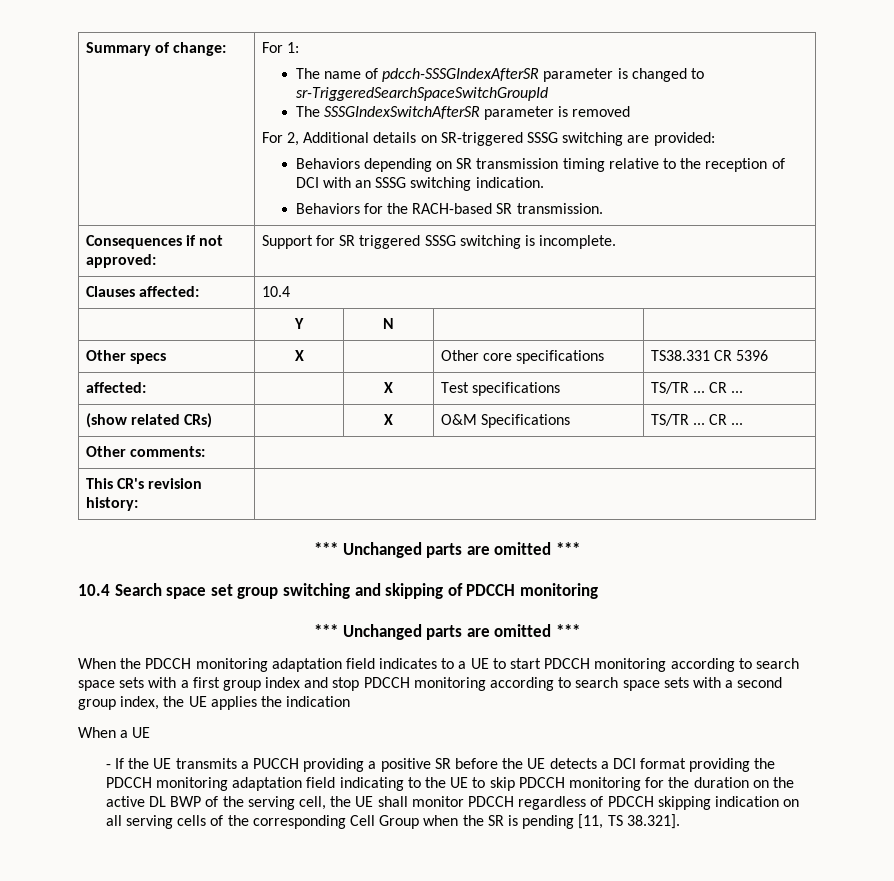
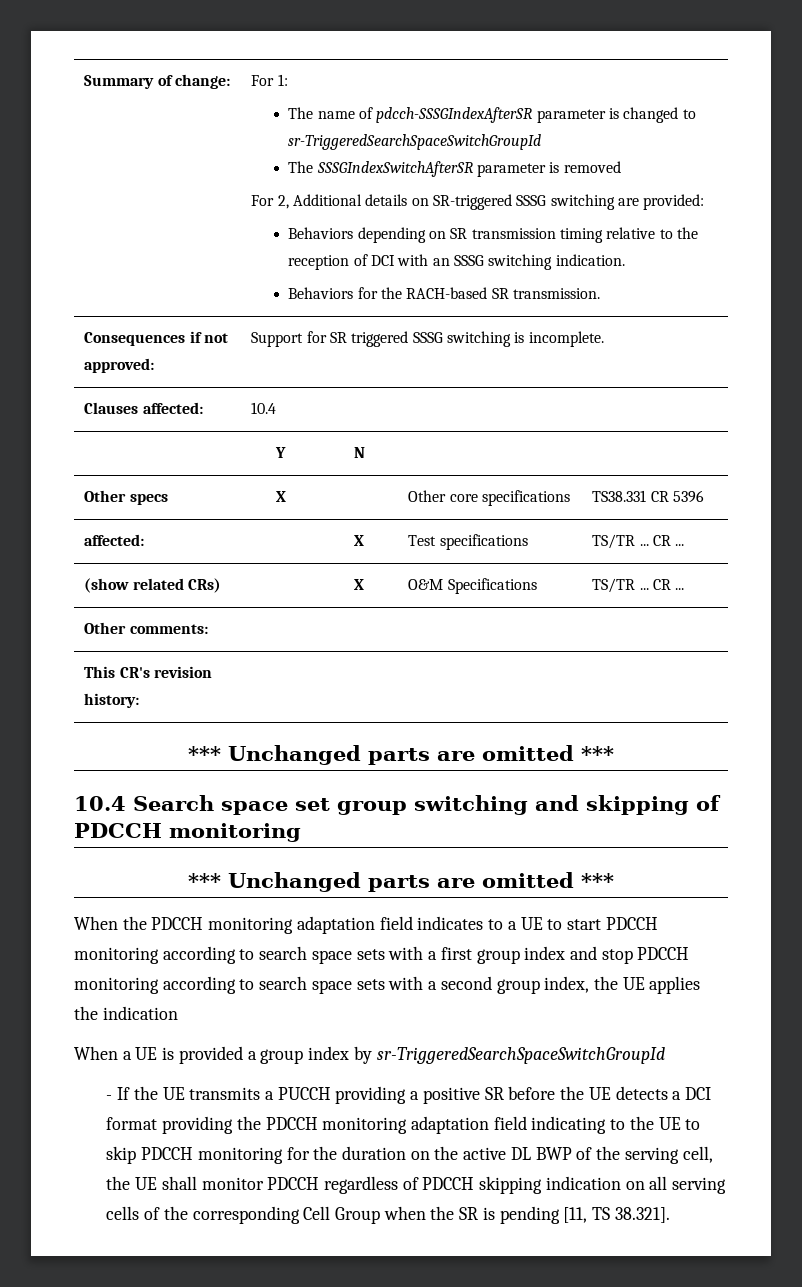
- When a UE
+ When a UE is provided a group index by sr-TriggeredSearchSpaceSwitchGroupId

